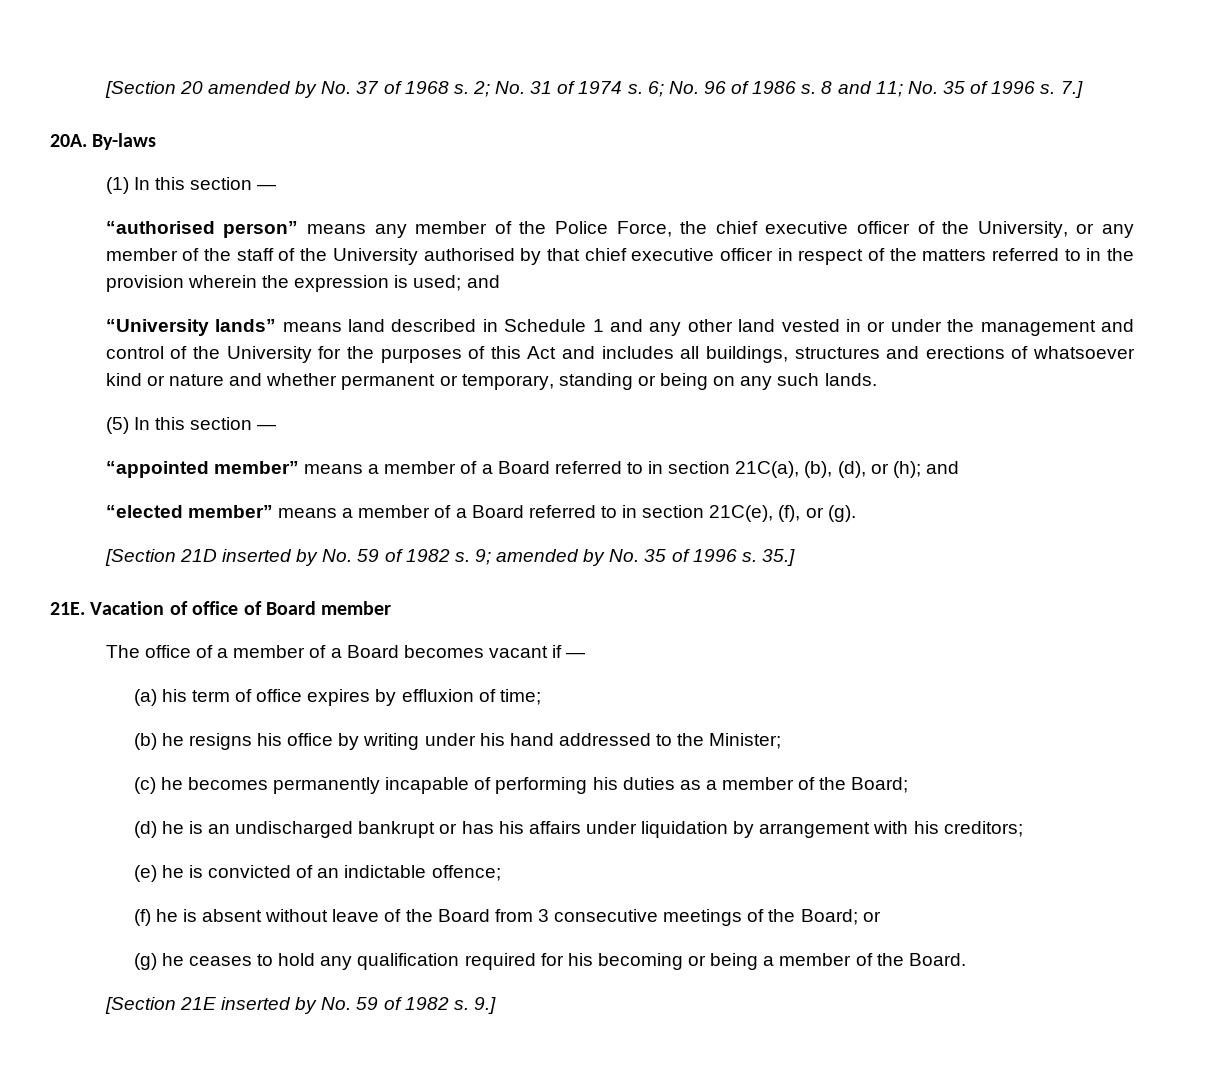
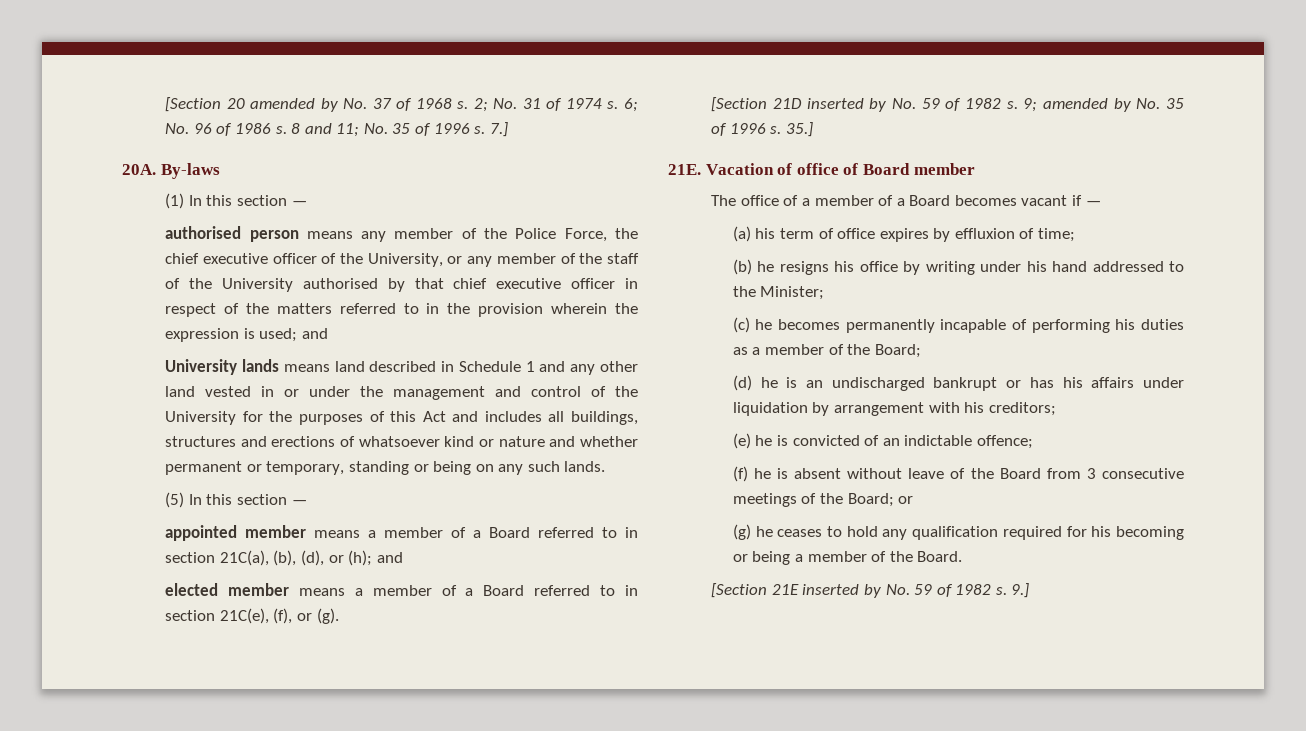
- “authorised person” means any member of the Police Force, the chief executive officer of the University, or any member of the staff of the University authorised by that chief executive officer in respect of the matters referred to in the provision wherein the expression is used; and
+ authorised person means any member of the Police Force, the chief executive officer of the University, or any member of the staff of the University authorised by that chief executive officer in respect of the matters referred to in the provision wherein the expression is used; and
- “University lands” means land described in Schedule 1 and any other land vested in or under the management and control of the University for the purposes of this Act and includes all buildings, structures and erections of whatsoever kind or nature and whether permanent or temporary, standing or being on any such lands.
+ University lands means land described in Schedule 1 and any other land vested in or under the management and control of the University for the purposes of this Act and includes all buildings, structures and erections of whatsoever kind or nature and whether permanent or temporary, standing or being on any such lands.
- “appointed member” means a member of a Board referred to in section 21C(a), (b), (d), or (h); and
+ appointed member means a member of a Board referred to in section 21C(a), (b), (d), or (h); and
- “elected member” means a member of a Board referred to in section 21C(e), (f), or (g).
+ elected member means a member of a Board referred to in section 21C(e), (f), or (g).

